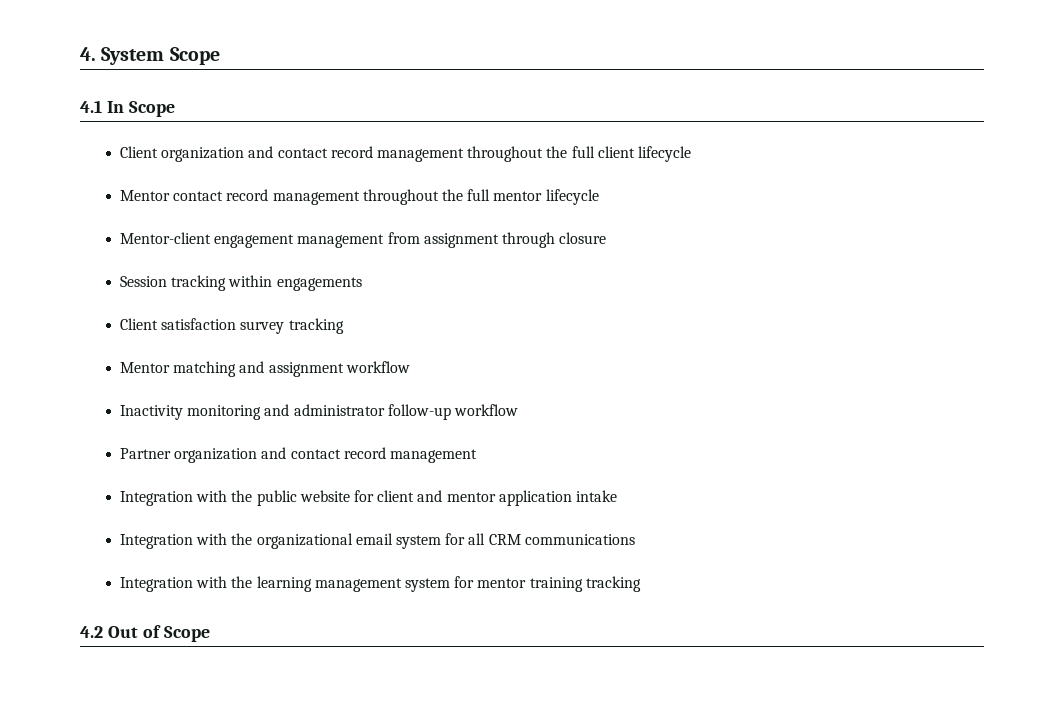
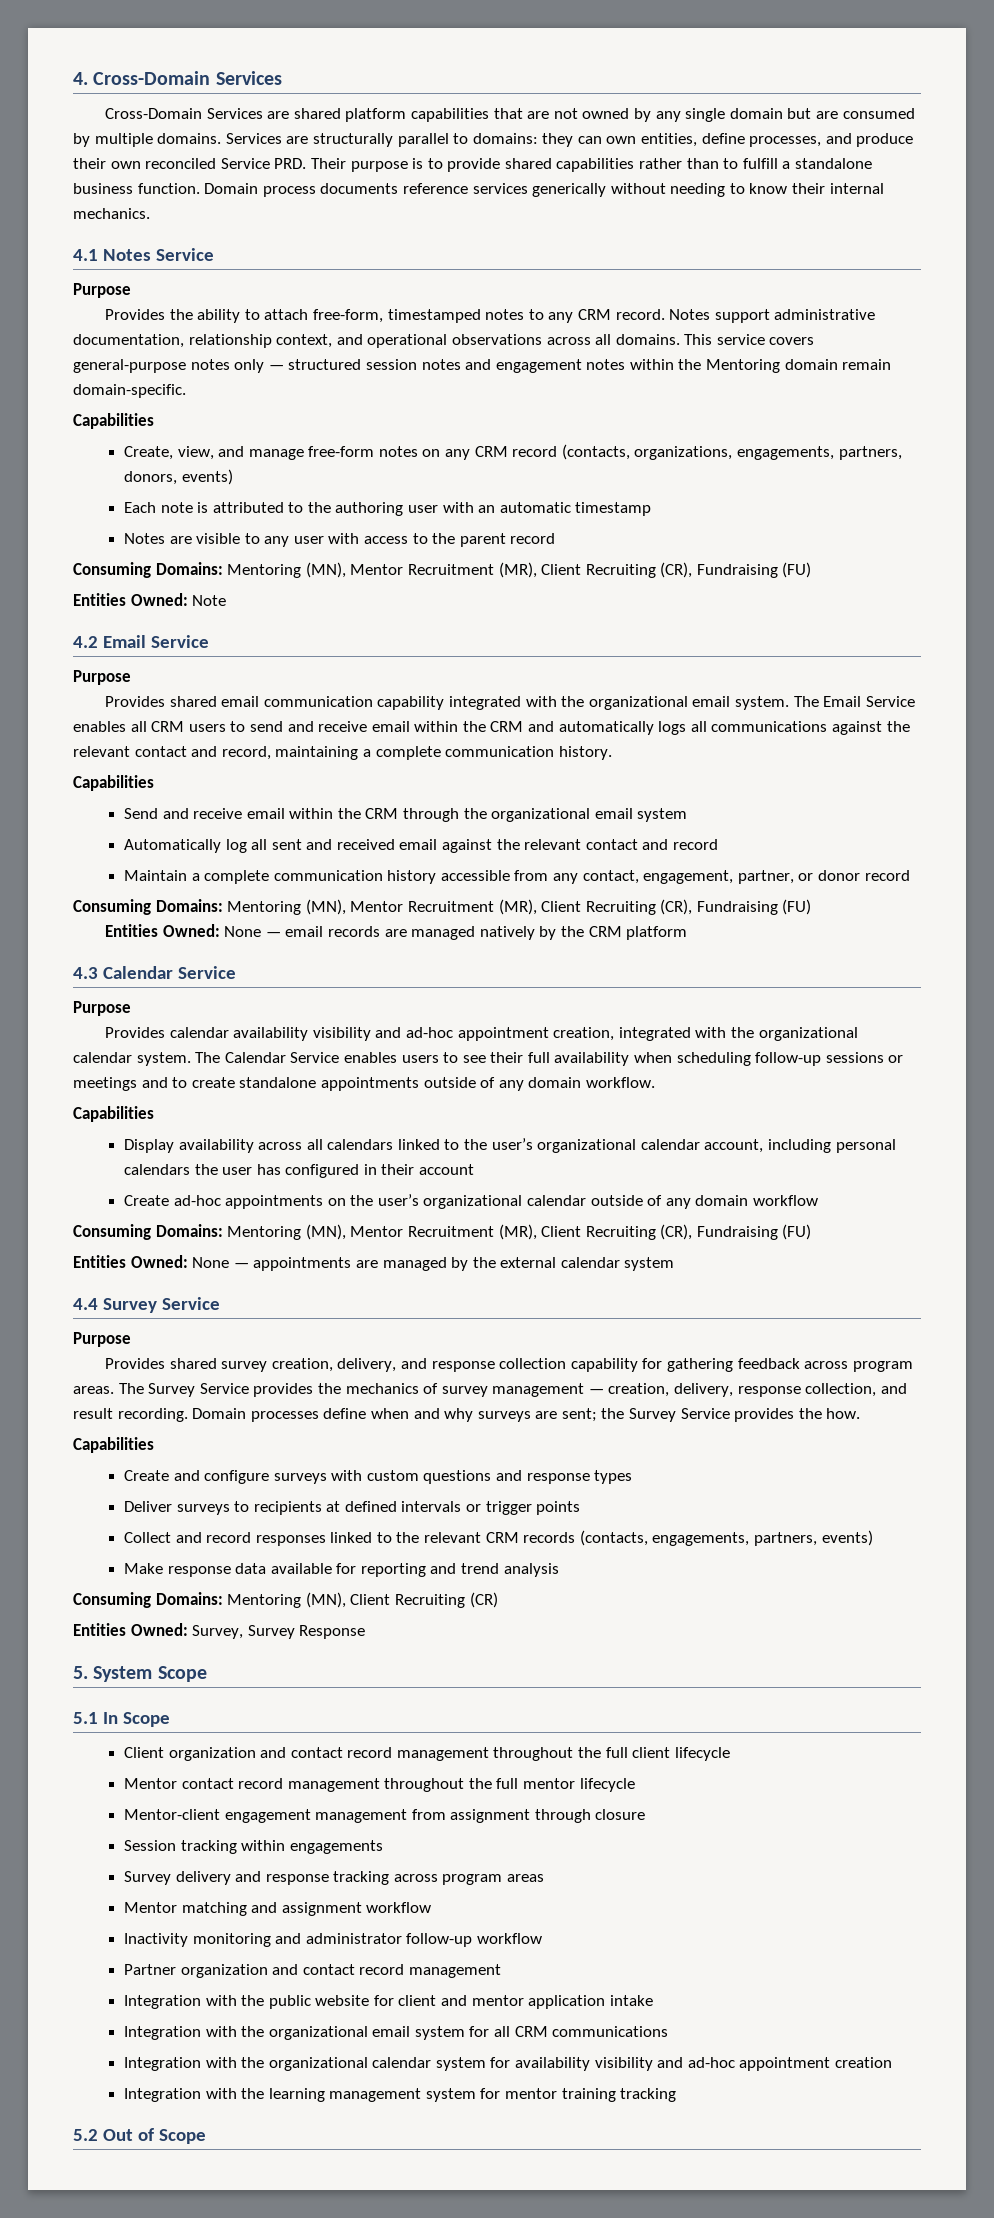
- 4. System Scope
+ 4. Cross-Domain Services
+ Cross-Domain Services are shared platform capabilities that are not owned by any single domain but are consumed by multiple domains. Services are structurally parallel to domains: they can own entities, define processes, and produce their own reconciled Service PRD. Their purpose is to provide shared capabilities rather than to fulfill a standalone business function. Domain process documents reference services generically without needing to know their internal mechanics.
+ 4.1 Notes Service
+ Purpose
+ Provides the ability to attach free-form, timestamped notes to any CRM record. Notes support administrative documentation, relationship context, and operational observations across all domains. This service covers general-purpose notes only — structured session notes and engagement notes within the Mentoring domain remain domain-specific.
+ Capabilities
+ Create, view, and manage free-form notes on any CRM record (contacts, organizations, engagements, partners, donors, events)
+ Each note is attributed to the authoring user with an automatic timestamp
+ Notes are visible to any user with access to the parent record
+ Consuming Domains: Mentoring (MN), Mentor Recruitment (MR), Client Recruiting (CR), Fundraising (FU)
+ Entities Owned: Note
+ 4.2 Email Service
+ Purpose
+ Provides shared email communication capability integrated with the organizational email system. The Email Service enables all CRM users to send and receive email within the CRM and automatically logs all communications against the relevant contact and record, maintaining a complete communication history.
+ Capabilities
+ Send and receive email within the CRM through the organizational email system
+ Automatically log all sent and received email against the relevant contact and record
+ Maintain a complete communication history accessible from any contact, engagement, partner, or donor record
+ Consuming Domains: Mentoring (MN), Mentor Recruitment (MR), Client Recruiting (CR), Fundraising (FU)
+ Entities Owned: None — email records are managed natively by the CRM platform
+ 4.3 Calendar Service
+ Purpose
+ Provides calendar availability visibility and ad-hoc appointment creation, integrated with the organizational calendar system. The Calendar Service enables users to see their full availability when scheduling follow-up sessions or meetings and to create standalone appointments outside of any domain workflow.
+ Capabilities
+ Display availability across all calendars linked to the user’s organizational calendar account, including personal calendars the user has configured in their account
+ Create ad-hoc appointments on the user’s organizational calendar outside of any domain workflow
+ Consuming Domains: Mentoring (MN), Mentor Recruitment (MR), Client Recruiting (CR), Fundraising (FU)
+ Entities Owned: None — appointments are managed by the external calendar system
+ 4.4 Survey Service
+ Purpose
+ Provides shared survey creation, delivery, and response collection capability for gathering feedback across program areas. The Survey Service provides the mechanics of survey management — creation, delivery, response collection, and result recording. Domain processes define when and why surveys are sent; the Survey Service provides the how.
+ Capabilities
+ Create and configure surveys with custom questions and response types
+ Deliver surveys to recipients at defined intervals or trigger points
+ Collect and record responses linked to the relevant CRM records (contacts, engagements, partners, events)
+ Make response data available for reporting and trend analysis
+ Consuming Domains: Mentoring (MN), Client Recruiting (CR)
+ Entities Owned: Survey, Survey Response
+ 5. System Scope
- 4.1 In Scope
+ 5.1 In Scope
- Client satisfaction survey tracking
+ Survey delivery and response tracking across program areas
+ Integration with the organizational calendar system for availability visibility and ad-hoc appointment creation
- 4.2 Out of Scope
+ 5.2 Out of Scope

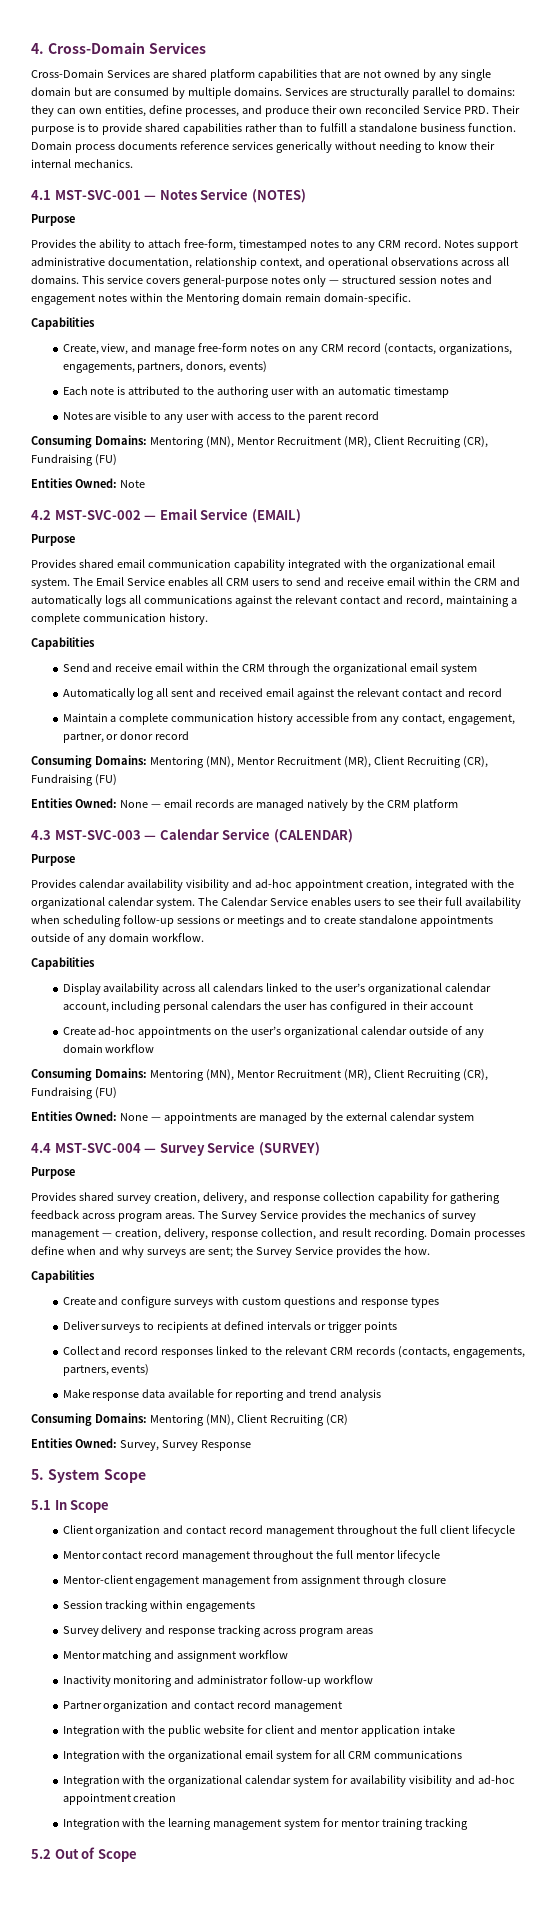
- 4.1 Notes Service
+ 4.1 MST-SVC-001 — Notes Service (NOTES)
- 4.2 Email Service
+ 4.2 MST-SVC-002 — Email Service (EMAIL)
- 4.3 Calendar Service
+ 4.3 MST-SVC-003 — Calendar Service (CALENDAR)
- 4.4 Survey Service
+ 4.4 MST-SVC-004 — Survey Service (SURVEY)

